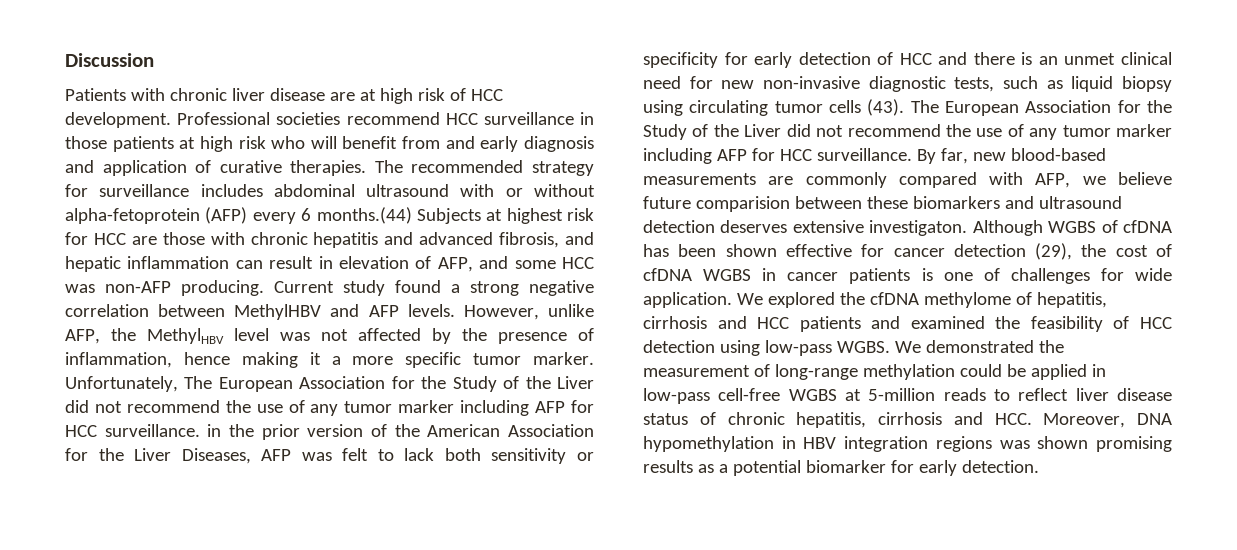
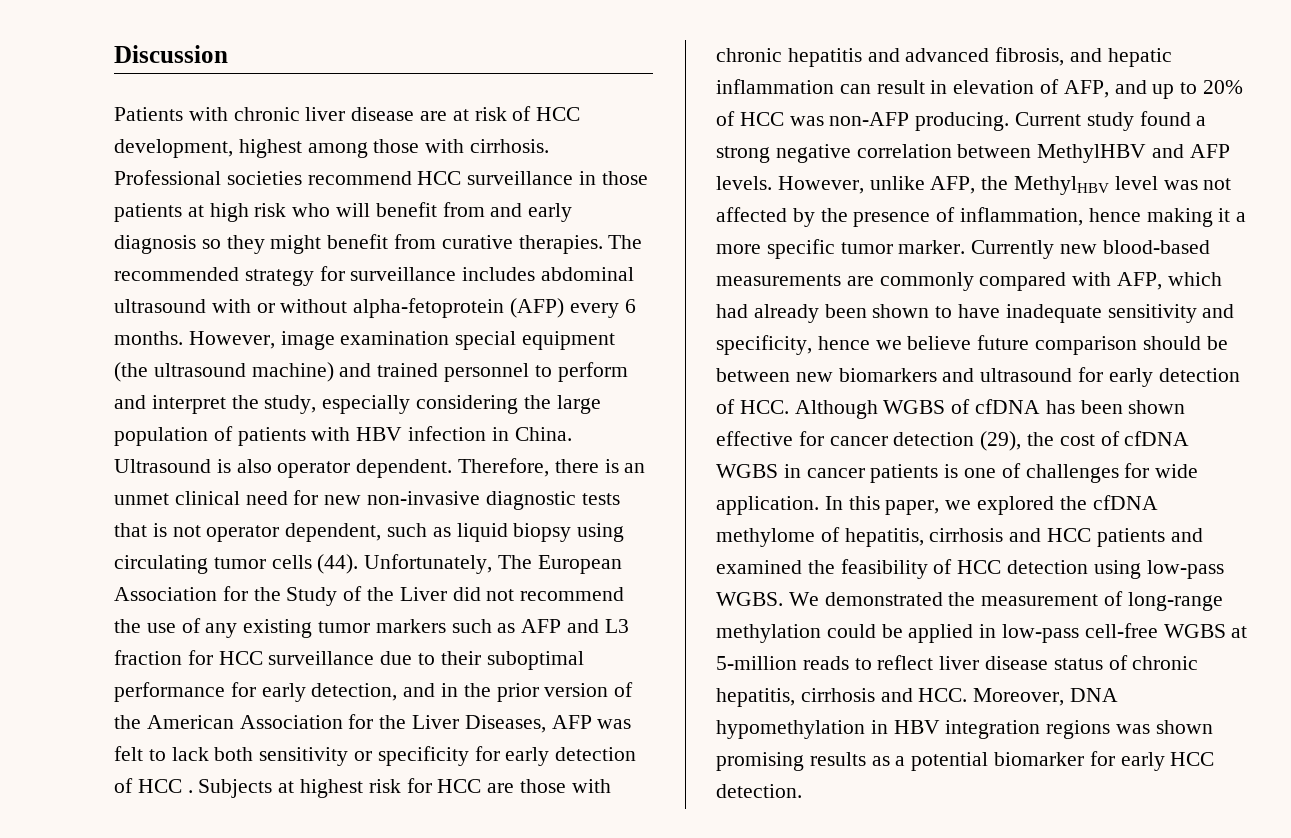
- Patients with chronic liver disease are at high risk of HCC development.
+ Patients with chronic liver disease are at risk of HCC development, highest among those with cirrhosis.
- Professional societies recommend HCC surveillance in those patients at high risk who will benefit from and early diagnosis and application of curative therapies.
+ Professional societies recommend HCC surveillance in those patients at high risk who will benefit from and early diagnosis so they might benefit from curative therapies.
- The recommended strategy for surveillance includes abdominal ultrasound with or without alpha-fetoprotein (AFP) every 6 months.(44) Subjects at highest risk for HCC are those with chronic hepatitis and advanced fibrosis, and hepatic inflammation can result in elevation of AFP, and some HCC was non-AFP producing.
+ The recommended strategy for surveillance includes abdominal ultrasound with or without alpha-fetoprotein (AFP) every 6 months. However, image examination special equipment (the ultrasound machine) and trained personnel to perform and interpret the study, especially considering the large population of patients with HBV infection in China. Ultrasound is also operator dependent. Therefore, there is an unmet clinical need for new non-invasive diagnostic tests that is not operator dependent, such as liquid biopsy using circulating tumor cells (44). Unfortunately, The European Association for the Study of the Liver did not recommend the use of any existing tumor markers such as AFP and L3 fraction for HCC surveillance due to their suboptimal performance for early detection, and in the prior version of the American Association for the Liver Diseases, AFP was felt to lack both sensitivity or specificity for early detection of HCC . Subjects at highest risk for HCC are those with chronic hepatitis and advanced fibrosis, and hepatic inflammation can result in elevation of AFP, and up to 20% of HCC was non-AFP producing.
- Unfortunately, The European Association for the Study of the Liver did not recommend the use of any tumor marker including AFP for HCC surveillance. in the prior version of the American Association for the Liver Diseases, AFP was felt to lack both sensitivity or specificity for early detection of HCC and there is an unmet clinical need for new non-invasive diagnostic tests, such as liquid biopsy using circulating tumor cells (43). The European Association for the Study of the Liver did not recommend the use of any tumor marker including AFP for HCC surveillance. By far, new blood-based measurements are commonly compared with AFP, we believe future comparision between these biomarkers and ultrasound detection deserves extensive investigaton. Although WGBS of cfDNA has been shown effective for cancer detection (29), the cost of cfDNA WGBS in cancer patients is one of challenges for wide application.
+ Currently new blood-based measurements are commonly compared with AFP, which had already been shown to have inadequate sensitivity and specificity, hence we believe future comparison should be between new biomarkers and ultrasound for early detection of HCC. Although WGBS of cfDNA has been shown effective for cancer detection (29), the cost of cfDNA WGBS in cancer patients is one of challenges for wide application.
- We explored the cfDNA methylome of hepatitis, cirrhosis and HCC patients and examined the feasibility of HCC detection using low-pass WGBS.
+ In this paper, we explored the cfDNA methylome of hepatitis, cirrhosis and HCC patients and examined the feasibility of HCC detection using low-pass WGBS.
- We demonstrated the measurement of long-range methylation could be applied in low-pass cell-free WGBS at 5-million reads to reflect liver disease status of chronic hepatitis, cirrhosis and HCC. Moreover, DNA hypomethylation in HBV integration regions was shown promising results as a potential biomarker for early detection.
+ We demonstrated the measurement of long-range methylation could be applied in low-pass cell-free WGBS at 5-million reads to reflect liver disease status of chronic hepatitis, cirrhosis and HCC. Moreover, DNA hypomethylation in HBV integration regions was shown promising results as a potential biomarker for early HCC detection.

